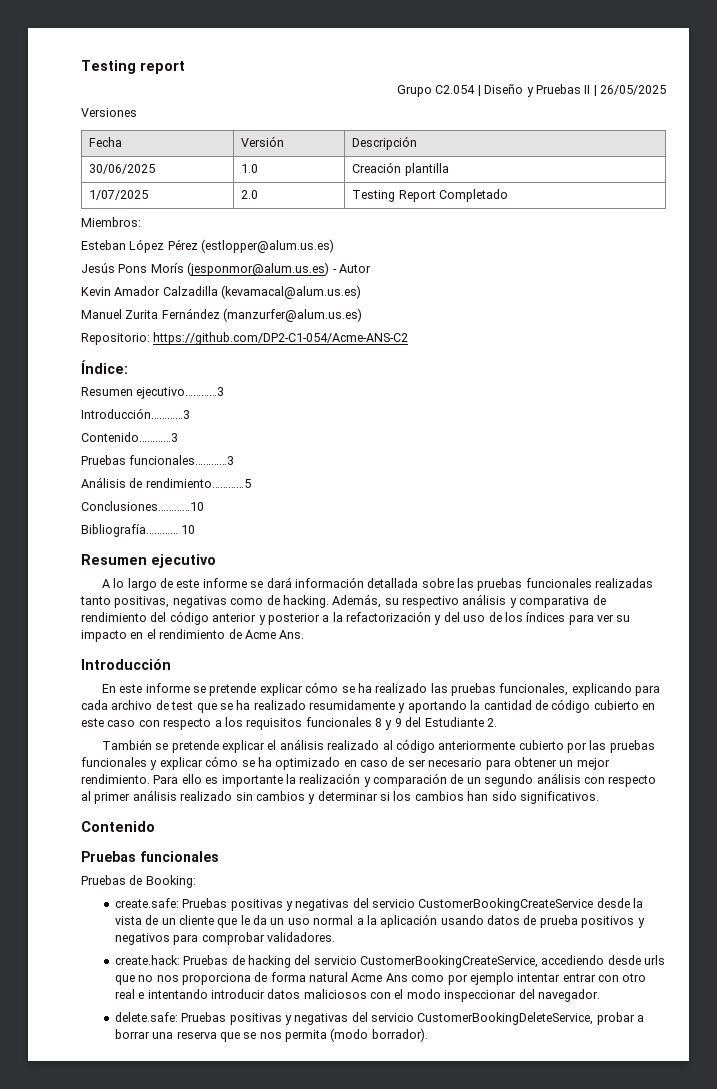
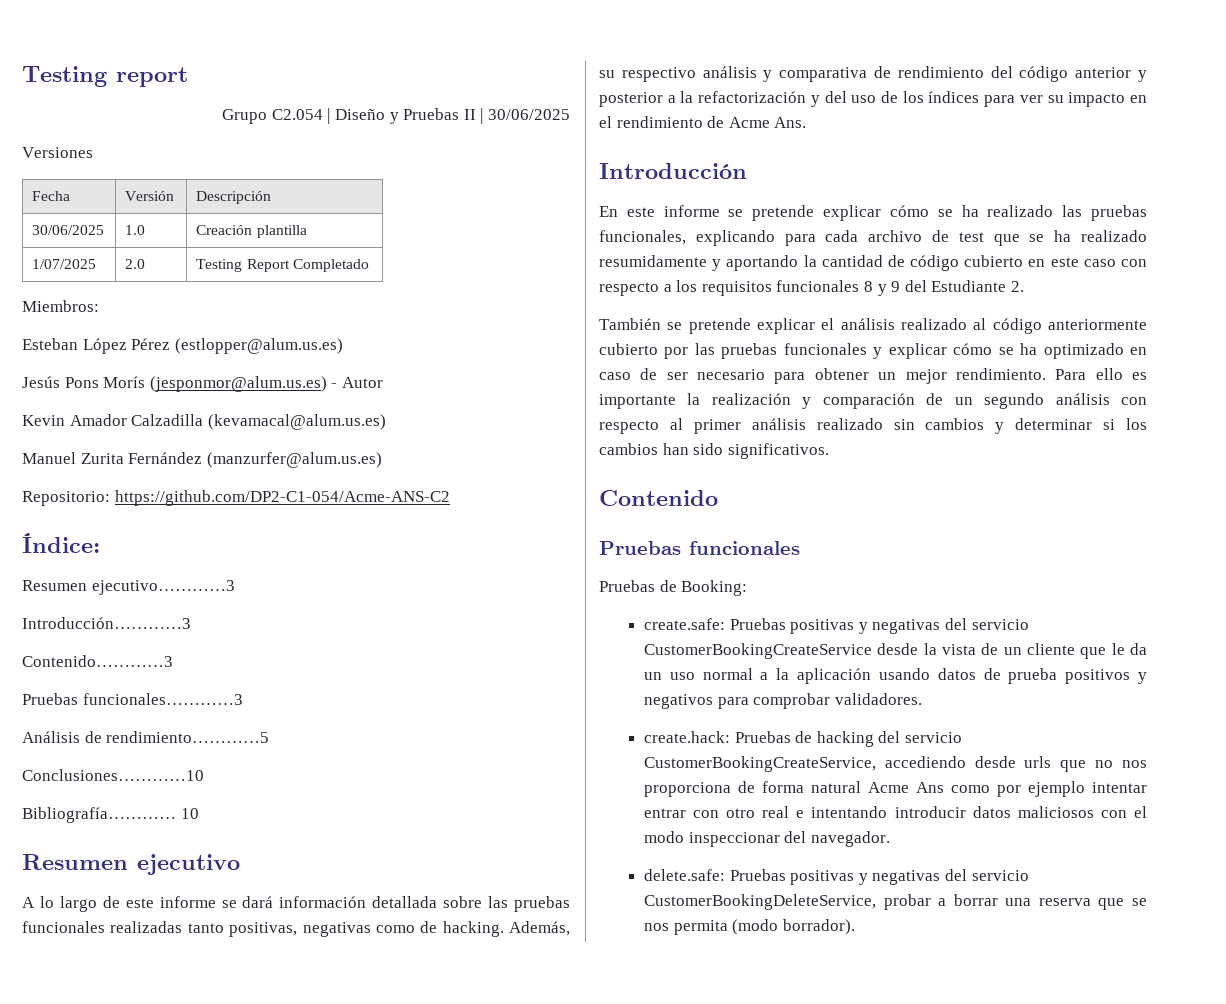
- Grupo C2.054 | Diseño y Pruebas II | 26/05/2025
+ Grupo C2.054 | Diseño y Pruebas II | 30/06/2025

